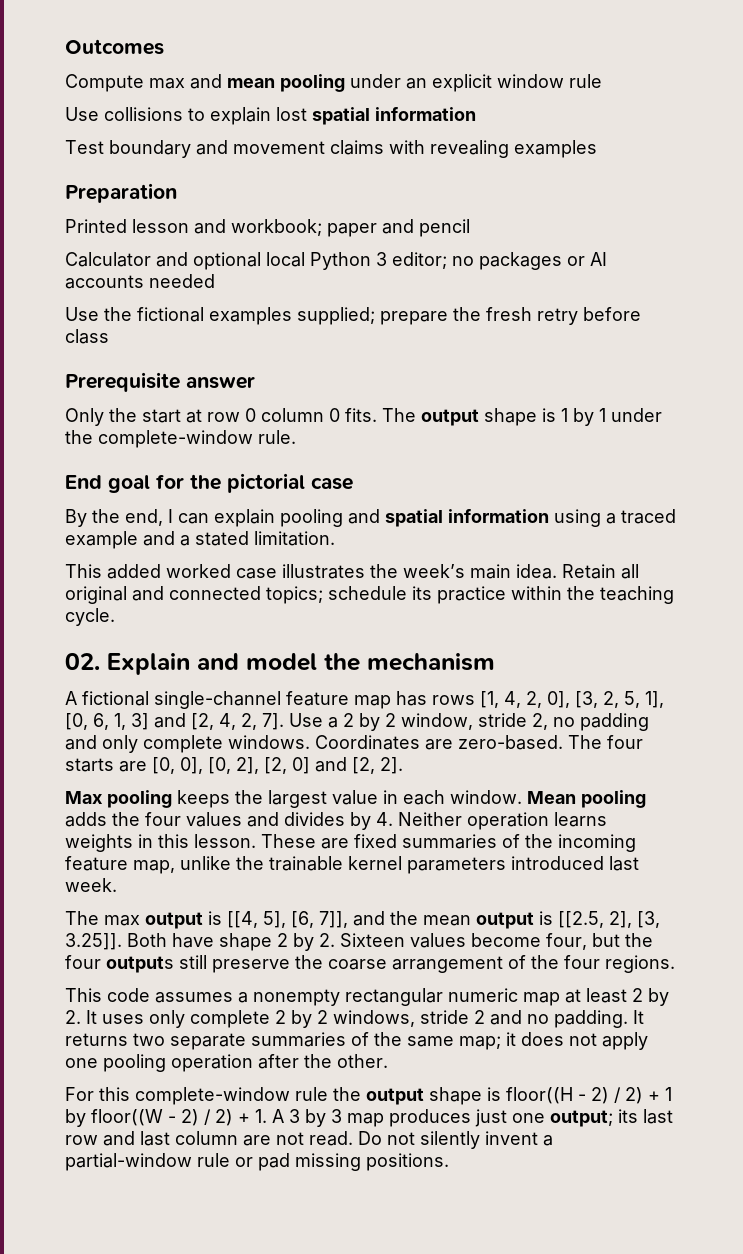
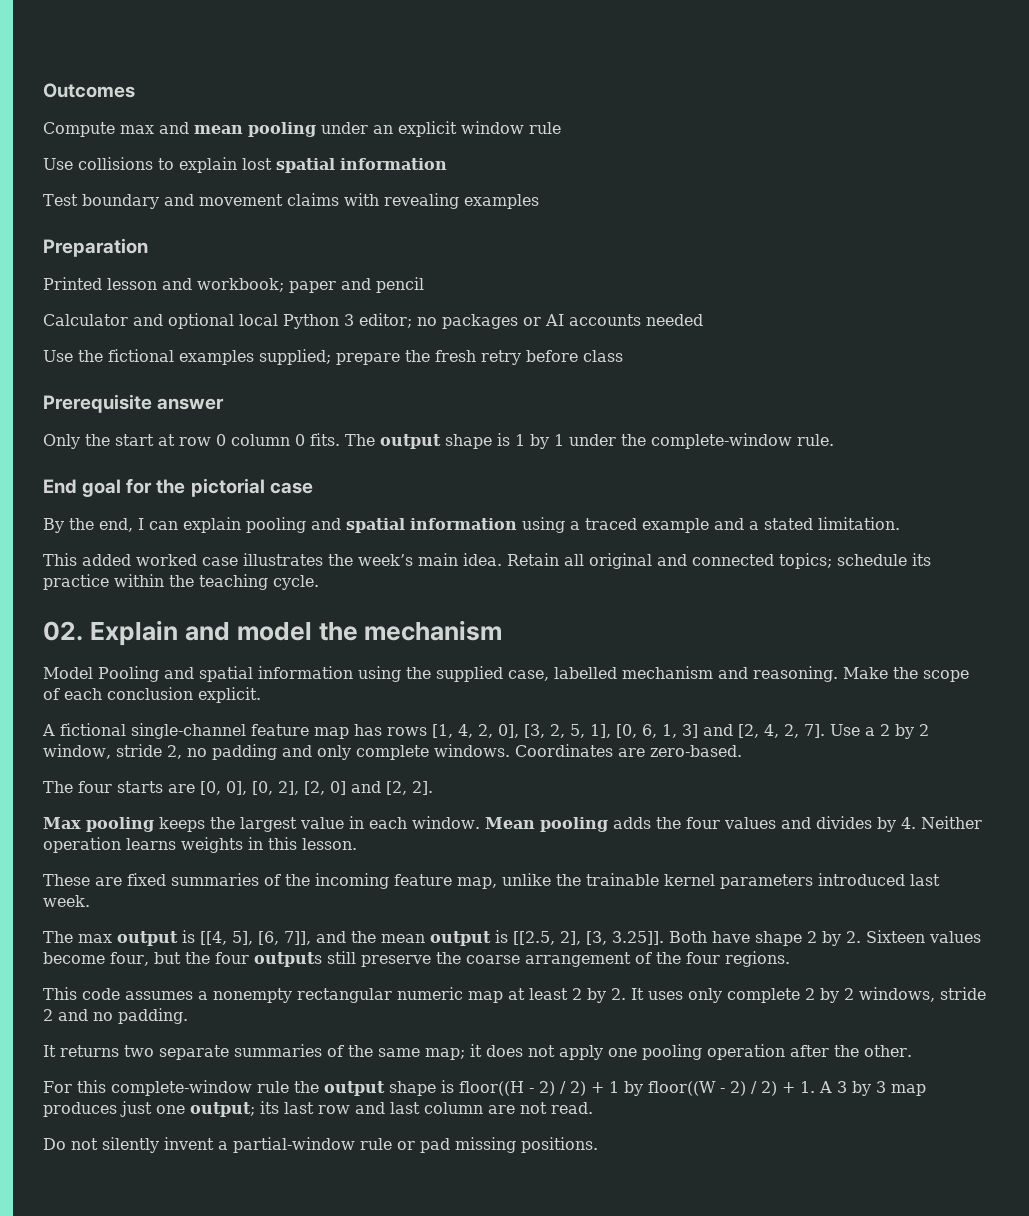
+ Model Pooling and spatial information using the supplied case, labelled mechanism and reasoning. Make the scope of each conclusion explicit.
- Coordinates are zero-based. The four starts are [0, 0], [0, 2], [2, 0] and [2, 2].
+ Coordinates are zero-based.
+ The four starts are [0, 0], [0, 2], [2, 0] and [2, 2].
- Mean pooling adds the four values and divides by 4. Neither operation learns weights in this lesson. These are fixed summaries of the incoming feature map, unlike the trainable kernel parameters introduced last week.
+ Mean pooling adds the four values and divides by 4. Neither operation learns weights in this lesson.
+ These are fixed summaries of the incoming feature map, unlike the trainable kernel parameters introduced last week.
- This code assumes a nonempty rectangular numeric map at least 2 by 2. It uses only complete 2 by 2 windows, stride 2 and no padding. It returns two separate summaries of the same map; it does not apply one pooling operation after the other.
+ This code assumes a nonempty rectangular numeric map at least 2 by 2. It uses only complete 2 by 2 windows, stride 2 and no padding.
+ It returns two separate summaries of the same map; it does not apply one pooling operation after the other.
- For this complete-window rule the output shape is floor((H - 2) / 2) + 1 by floor((W - 2) / 2) + 1. A 3 by 3 map produces just one output; its last row and last column are not read. Do not silently invent a partial-window rule or pad missing positions.
+ For this complete-window rule the output shape is floor((H - 2) / 2) + 1 by floor((W - 2) / 2) + 1. A 3 by 3 map produces just one output; its last row and last column are not read.
+ Do not silently invent a partial-window rule or pad missing positions.

